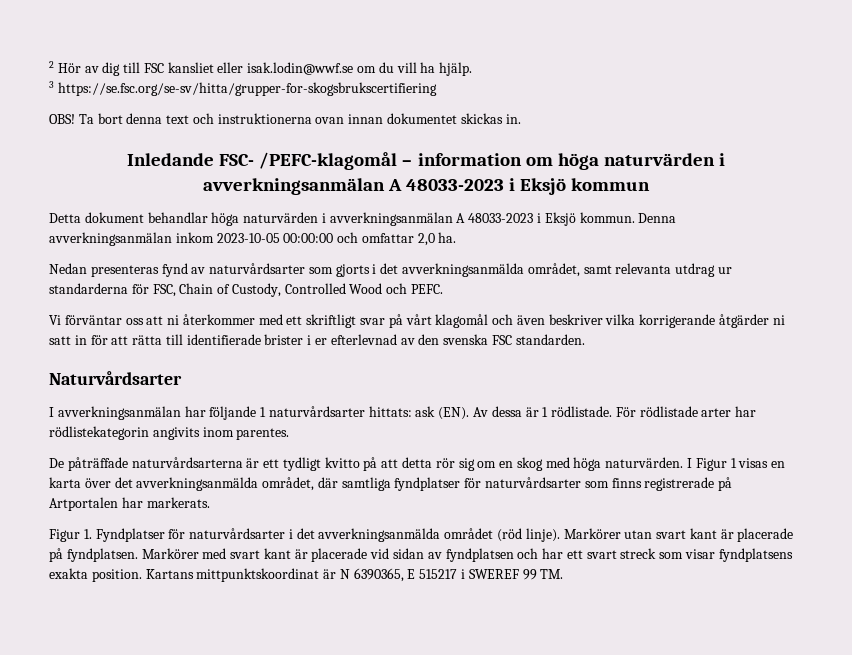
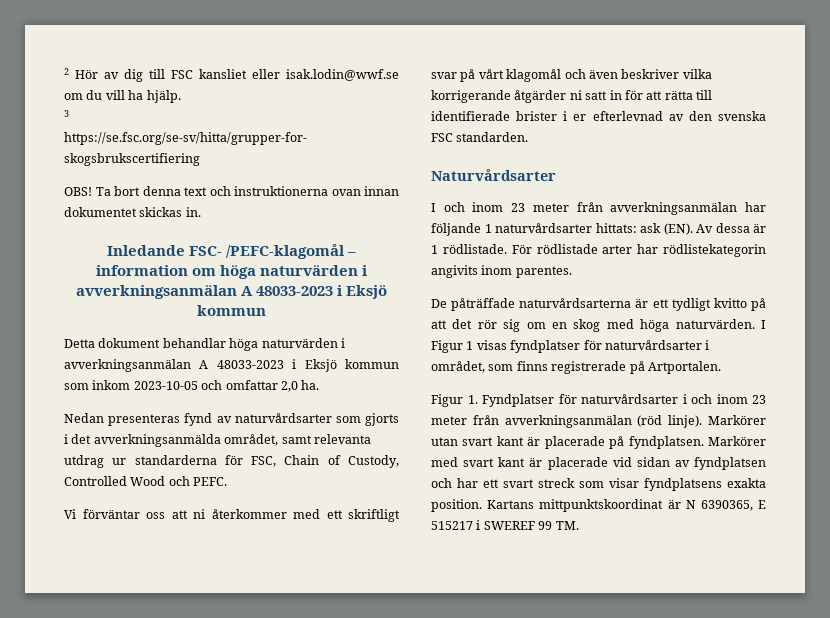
- Detta dokument behandlar höga naturvärden i avverkningsanmälan A 48033-2023 i Eksjö kommun. Denna avverkningsanmälan inkom 2023-10-05 00:00:00 och omfattar 2,0 ha.
+ Detta dokument behandlar höga naturvärden i avverkningsanmälan A 48033-2023 i Eksjö kommun som inkom 2023-10-05 och omfattar 2,0 ha.
- I avverkningsanmälan har följande 1 naturvårdsarter hittats: ask (EN). Av dessa är 1 rödlistade.
+ I och inom 23 meter från avverkningsanmälan har följande 1 naturvårdsarter hittats: ask (EN). Av dessa är 1 rödlistade.
- De påträffade naturvårdsarterna är ett tydligt kvitto på att detta rör sig om en skog med höga naturvärden.
+ De påträffade naturvårdsarterna är ett tydligt kvitto på att det rör sig om en skog med höga naturvärden.
- I Figur 1 visas en karta över det avverkningsanmälda området, där samtliga fyndplatser för naturvårdsarter som finns registrerade på Artportalen har markerats.
+ I Figur 1 visas fyndplatser för naturvårdsarter i området, som finns registrerade på Artportalen.
- Figur 1. Fyndplatser för naturvårdsarter i det avverkningsanmälda området (röd linje).
+ Figur 1. Fyndplatser för naturvårdsarter i och inom 23 meter från avverkningsanmälan (röd linje).

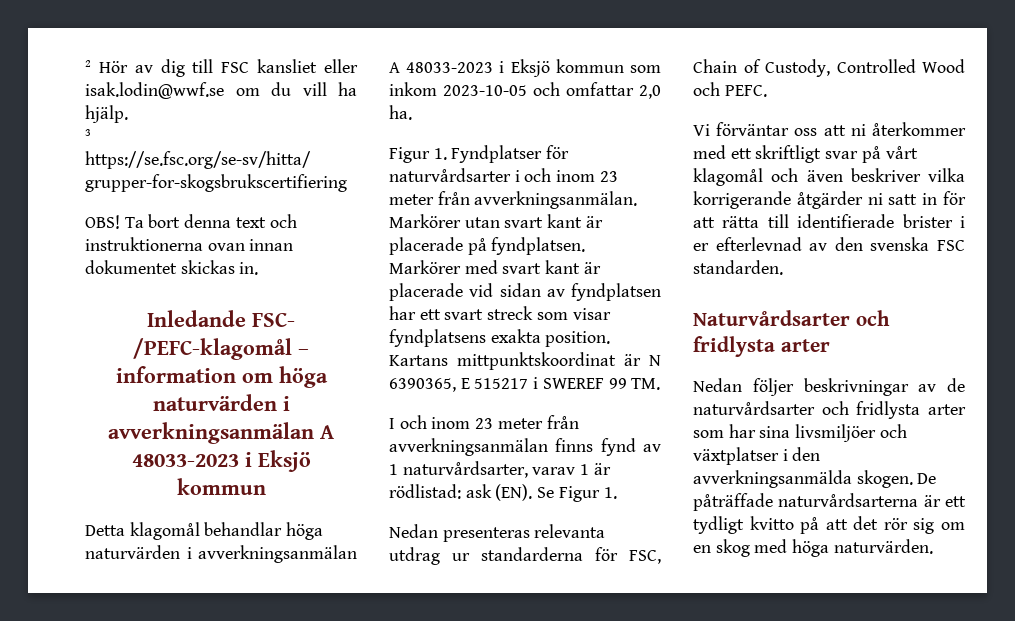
- Detta dokument behandlar höga naturvärden i avverkningsanmälan A 48033-2023 i Eksjö kommun som inkom 2023-10-05 och omfattar 2,0 ha.
+ Detta klagomål behandlar höga naturvärden i avverkningsanmälan A 48033-2023 i Eksjö kommun som inkom 2023-10-05 och omfattar 2,0 ha.
- Nedan presenteras fynd av naturvårdsarter som gjorts i det avverkningsanmälda området, samt relevanta utdrag ur standarderna för FSC, Chain of Custody, Controlled Wood och PEFC.
+ Figur 1. Fyndplatser för naturvårdsarter i och inom 23 meter från avverkningsanmälan. Markörer utan svart kant är placerade på fyndplatsen. Markörer med svart kant är placerade vid sidan av fyndplatsen har ett svart streck som visar fyndplatsens exakta position. Kartans mittpunktskoordinat är N 6390365, E 515217 i SWEREF 99 TM.
+ I och inom 23 meter från avverkningsanmälan finns fynd av 1 naturvårdsarter, varav 1 är rödlistad: ask (EN). Se Figur 1.
+ Nedan presenteras relevanta utdrag ur standarderna för FSC, Chain of Custody, Controlled Wood och PEFC.
- Naturvårdsarter
- I och inom 23 meter från avverkningsanmälan har följande 1 naturvårdsarter hittats: ask (EN). Av dessa är 1 rödlistade. För rödlistade arter har rödlistekategorin angivits inom parentes.
- De påträffade naturvårdsarterna är ett tydligt kvitto på att det rör sig om en skog med höga naturvärden. I Figur 1 visas fyndplatser för naturvårdsarter i området, som finns registrerade på Artportalen.
- Figur 1. Fyndplatser för naturvårdsarter i och inom 23 meter från avverkningsanmälan (röd linje). Markörer utan svart kant är placerade på fyndplatsen. Markörer med svart kant är placerade vid sidan av fyndplatsen och har ett svart streck som visar fyndplatsens exakta position. Kartans mittpunktskoordinat är N 6390365, E 515217 i SWEREF 99 TM.
+ Naturvårdsarter och fridlysta arter
+ Nedan följer beskrivningar av de naturvårdsarter och fridlysta arter som har sina livsmiljöer och växtplatser i den avverkningsanmälda skogen. De påträffade naturvårdsarterna är ett tydligt kvitto på att det rör sig om en skog med höga naturvärden.

